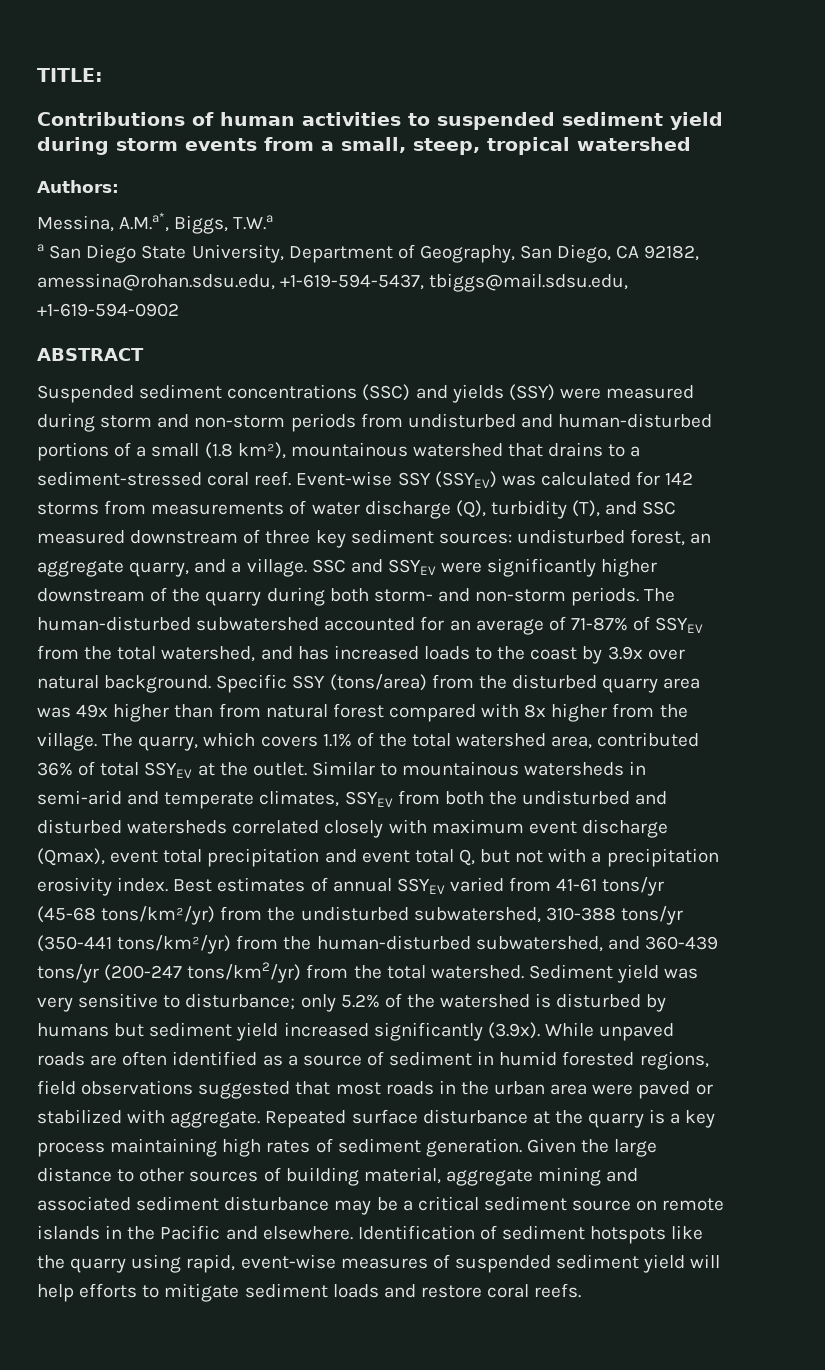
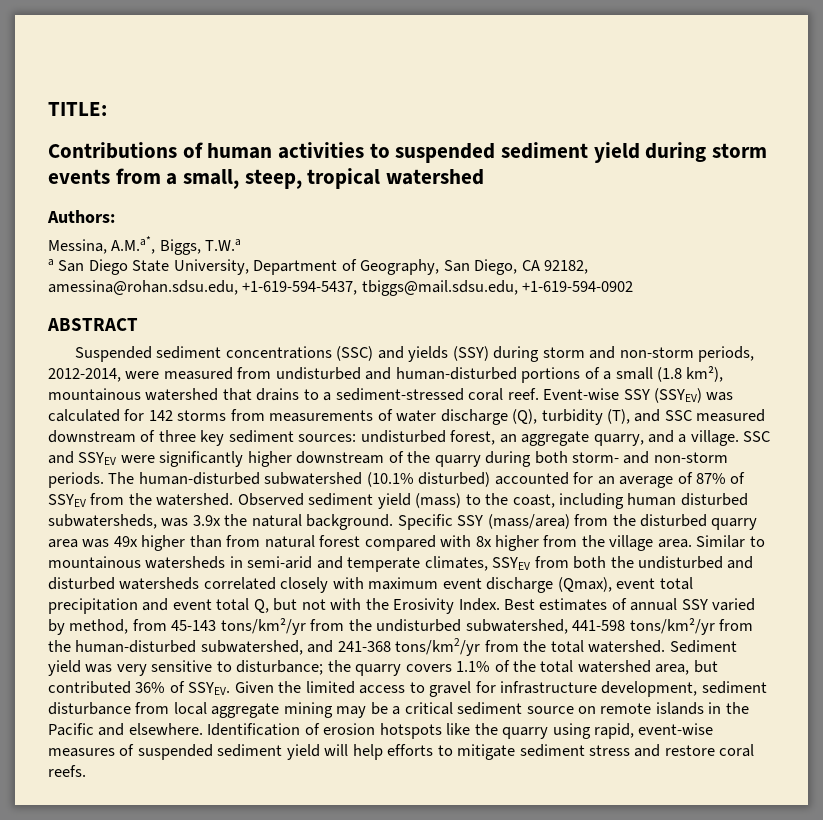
- Suspended sediment concentrations (SSC) and yields (SSY) were measured during storm and non-storm periods from undisturbed and human-disturbed portions of a small (1.8 km²), mountainous watershed that drains to a sediment-stressed coral reef.
+ Suspended sediment concentrations (SSC) and yields (SSY) during storm and non-storm periods, 2012-2014, were measured from undisturbed and human-disturbed portions of a small (1.8 km²), mountainous watershed that drains to a sediment-stressed coral reef.
- The human-disturbed subwatershed accounted for an average of 71-87% of SSYEV from the total watershed, and has increased loads to the coast by 3.9x over natural background.
+ The human-disturbed subwatershed (10.1% disturbed) accounted for an average of 87% of SSYEV from the watershed. Observed sediment yield (mass) to the coast, including human disturbed subwatersheds, was 3.9x the natural background.
- Specific SSY (tons/area) from the disturbed quarry area was 49x higher than from natural forest compared with 8x higher from the village. The quarry, which covers 1.1% of the total watershed area, contributed 36% of total SSYEV at the outlet.
+ Specific SSY (mass/area) from the disturbed quarry area was 49x higher than from natural forest compared with 8x higher from the village area.
- Similar to mountainous watersheds in semi-arid and temperate climates, SSYEV from both the undisturbed and disturbed watersheds correlated closely with maximum event discharge (Qmax), event total precipitation and event total Q, but not with a precipitation erosivity index. Best estimates of annual SSYEV varied from 41-61 tons/yr (45-68 tons/km²/yr) from the undisturbed subwatershed, 310-388 tons/yr (350-441 tons/km²/yr) from the human-disturbed subwatershed, and 360-439 tons/yr (200-247 tons/km2/yr) from the total watershed.
+ Similar to mountainous watersheds in semi-arid and temperate climates, SSYEV from both the undisturbed and disturbed watersheds correlated closely with maximum event discharge (Qmax), event total precipitation and event total Q, but not with the Erosivity Index. Best estimates of annual SSY varied by method, from 45-143 tons/km²/yr from the undisturbed subwatershed, 441-598 tons/km²/yr from the human-disturbed subwatershed, and 241-368 tons/km2/yr from the total watershed.
- Sediment yield was very sensitive to disturbance; only 5.2% of the watershed is disturbed by humans but sediment yield increased significantly (3.9x). While unpaved roads are often identified as a source of sediment in humid forested regions, field observations suggested that most roads in the urban area were paved or stabilized with aggregate. Repeated surface disturbance at the quarry is a key process maintaining high rates of sediment generation. Given the large distance to other sources of building material, aggregate mining and associated sediment disturbance may be a critical sediment source on remote islands in the Pacific and elsewhere.
+ Sediment yield was very sensitive to disturbance; the quarry covers 1.1% of the total watershed area, but contributed 36% of SSYEV. Given the limited access to gravel for infrastructure development, sediment disturbance from local aggregate mining may be a critical sediment source on remote islands in the Pacific and elsewhere.
- Identification of sediment hotspots like the quarry using rapid, event-wise measures of suspended sediment yield will help efforts to mitigate sediment loads and restore coral reefs.
+ Identification of erosion hotspots like the quarry using rapid, event-wise measures of suspended sediment yield will help efforts to mitigate sediment stress and restore coral reefs.

